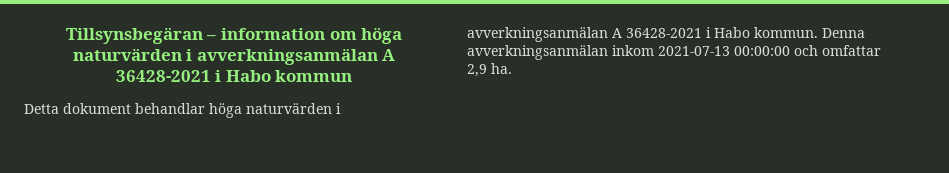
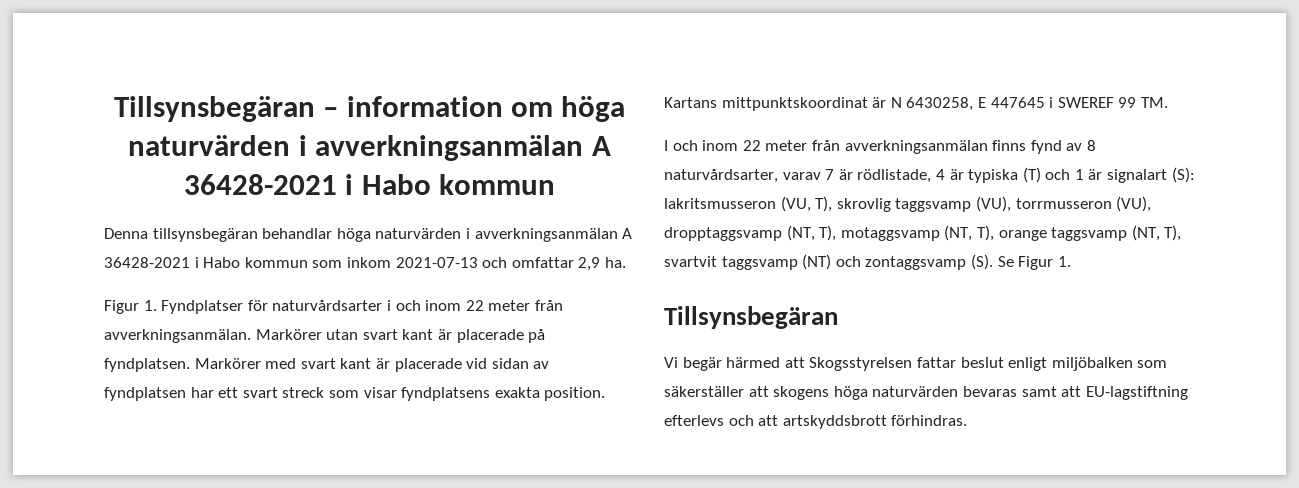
- Detta dokument behandlar höga naturvärden i avverkningsanmälan A 36428-2021 i Habo kommun. Denna avverkningsanmälan inkom 2021-07-13 00:00:00 och omfattar 2,9 ha.
+ Denna tillsynsbegäran behandlar höga naturvärden i avverkningsanmälan A 36428-2021 i Habo kommun som inkom 2021-07-13 och omfattar 2,9 ha.
+ Figur 1. Fyndplatser för naturvårdsarter i och inom 22 meter från avverkningsanmälan. Markörer utan svart kant är placerade på fyndplatsen. Markörer med svart kant är placerade vid sidan av fyndplatsen har ett svart streck som visar fyndplatsens exakta position. Kartans mittpunktskoordinat är N 6430258, E 447645 i SWEREF 99 TM.
+ I och inom 22 meter från avverkningsanmälan finns fynd av 8 naturvårdsarter, varav 7 är rödlistade, 4 är typiska (T) och 1 är signalart (S): lakritsmusseron (VU, T), skrovlig taggsvamp (VU), torrmusseron (VU), dropptaggsvamp (NT, T), motaggsvamp (NT, T), orange taggsvamp (NT, T), svartvit taggsvamp (NT) och zontaggsvamp (S). Se Figur 1.
+ Tillsynsbegäran
+ Vi begär härmed att Skogsstyrelsen fattar beslut enligt miljöbalken som säkerställer att skogens höga naturvärden bevaras samt att EU-lagstiftning efterlevs och att artskyddsbrott förhindras.

